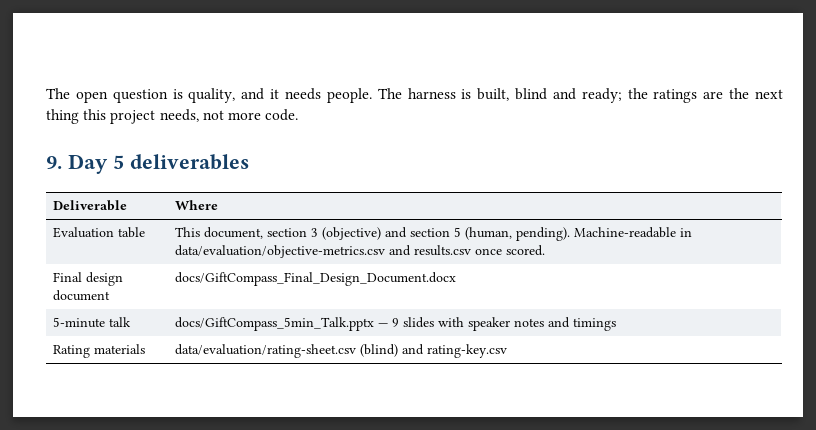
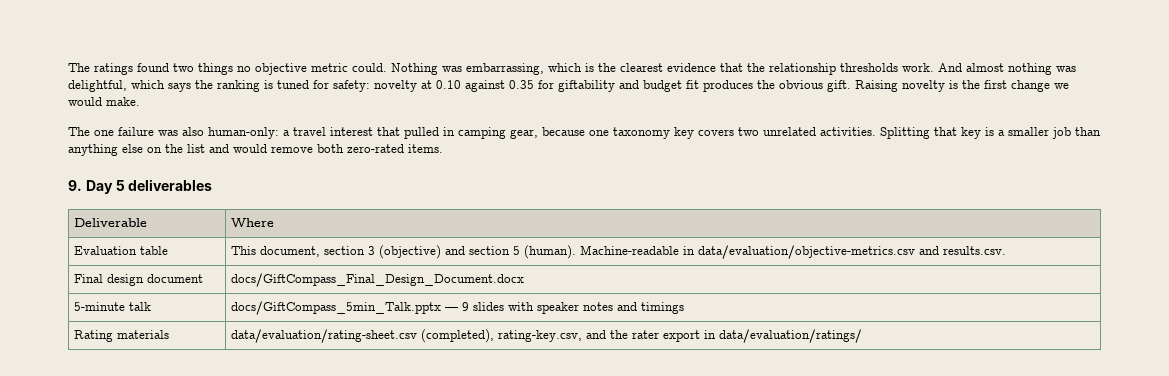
- The open question is quality, and it needs people. The harness is built, blind and ready; the ratings are the next thing this project needs, not more code.
+ The ratings found two things no objective metric could. Nothing was embarrassing, which is the clearest evidence that the relationship thresholds work. And almost nothing was delightful, which says the ranking is tuned for safety: novelty at 0.10 against 0.35 for giftability and budget fit produces the obvious gift. Raising novelty is the first change we would make.
+ The one failure was also human-only: a travel interest that pulled in camping gear, because one taxonomy key covers two unrelated activities. Splitting that key is a smaller job than anything else on the list and would remove both zero-rated items.
- Evaluation table | This document, section 3 (objective) and section 5 (human, pending). Machine-readable in data/evaluation/objective-metrics.csv and results.csv once scored.
+ Evaluation table | This document, section 3 (objective) and section 5 (human). Machine-readable in data/evaluation/objective-metrics.csv and results.csv.
- Rating materials | data/evaluation/rating-sheet.csv (blind) and rating-key.csv
+ Rating materials | data/evaluation/rating-sheet.csv (completed), rating-key.csv, and the rater export in data/evaluation/ratings/

